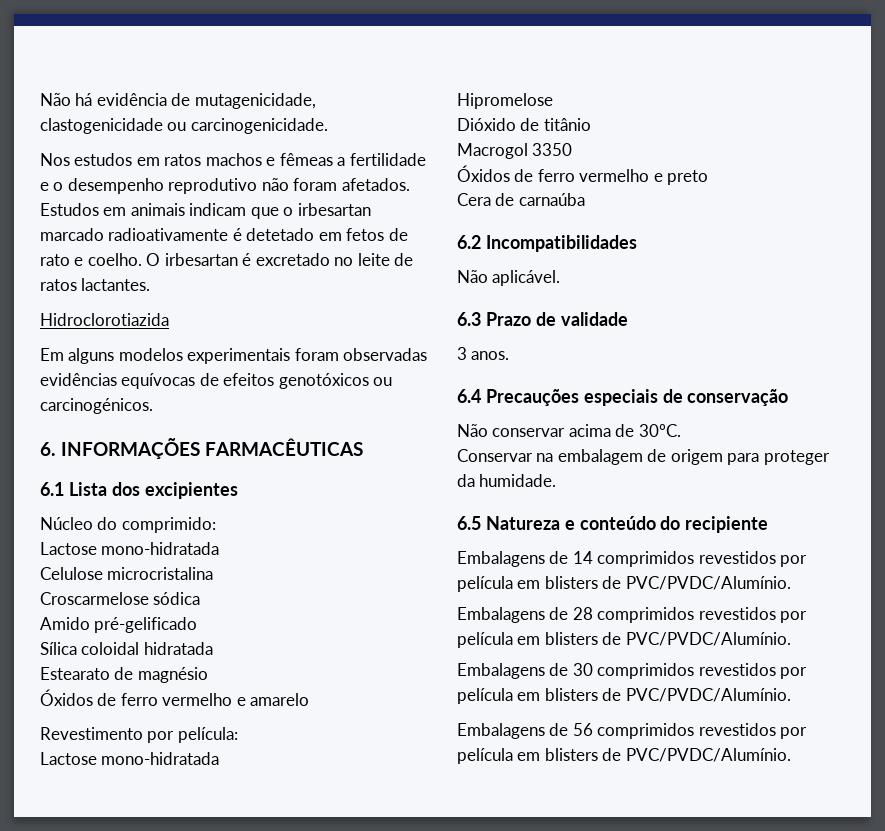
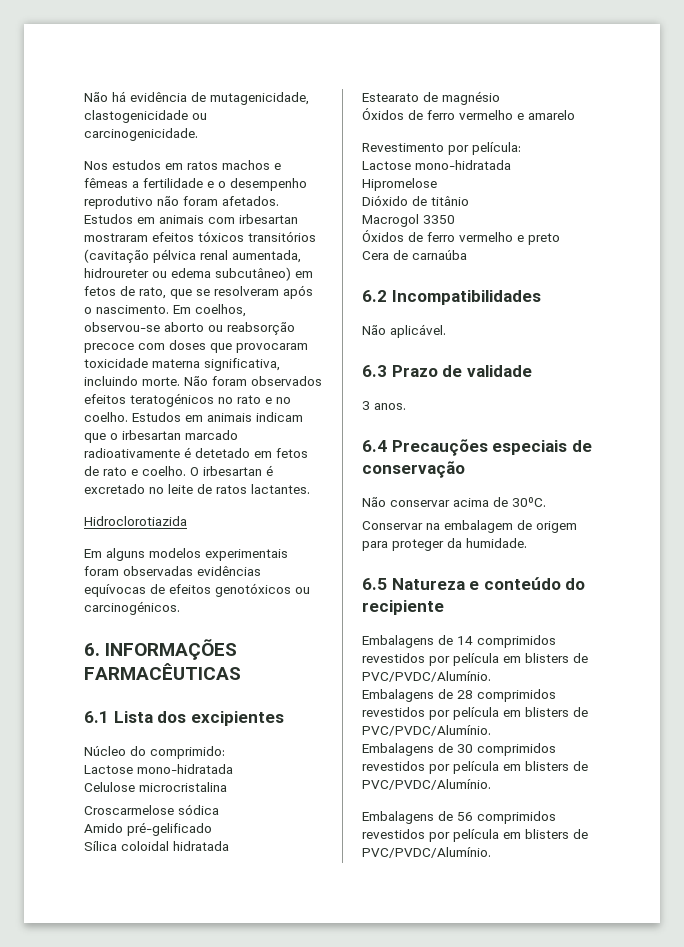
- Estudos em animais indicam que o irbesartan marcado radioativamente é detetado em fetos de rato e coelho.
+ Estudos em animais com irbesartan mostraram efeitos tóxicos transitórios (cavitação pélvica renal aumentada, hidroureter ou edema subcutâneo) em fetos de rato, que se resolveram após o nascimento. Em coelhos, observou-se aborto ou reabsorção precoce com doses que provocaram toxicidade materna significativa, incluindo morte. Não foram observados efeitos teratogénicos no rato e no coelho. Estudos em animais indicam que o irbesartan marcado radioativamente é detetado em fetos de rato e coelho.

